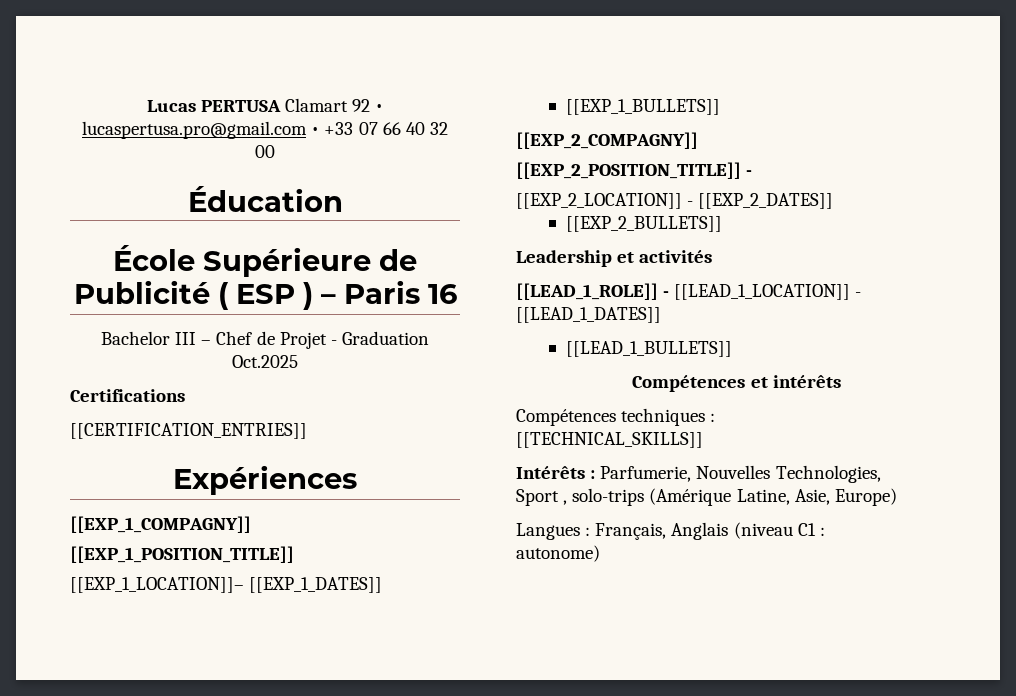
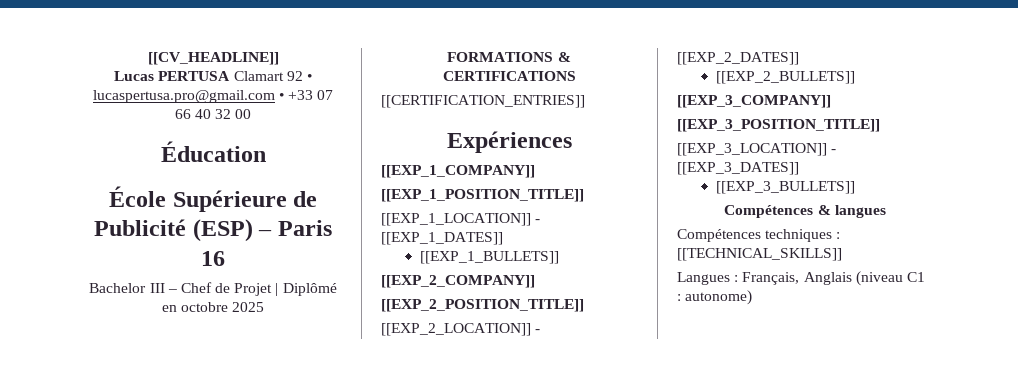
+ [[CV_HEADLINE]]
- École Supérieure de Publicité ( ESP ) – Paris 16
+ École Supérieure de Publicité (ESP) – Paris 16
- Bachelor III – Chef de Projet - Graduation Oct.2025
- Certifications
+ Bachelor III – Chef de Projet | Diplômé en octobre 2025
+ FORMATIONS & CERTIFICATIONS
- [[EXP_1_COMPAGNY]]
+ [[EXP_1_COMPANY]]
- [[EXP_1_LOCATION]]– [[EXP_1_DATES]]
+ [[EXP_1_LOCATION]] - [[EXP_1_DATES]]
- [[EXP_2_COMPAGNY]]
+ [[EXP_2_COMPANY]]
- [[EXP_2_POSITION_TITLE]] -
+ [[EXP_2_POSITION_TITLE]]
- Leadership et activités
- [[LEAD_1_ROLE]] - [[LEAD_1_LOCATION]] - [[LEAD_1_DATES]]
- [[LEAD_1_BULLETS]]
- Compétences et intérêts
+ [[EXP_3_COMPANY]]
+ [[EXP_3_POSITION_TITLE]]
+ [[EXP_3_LOCATION]] - [[EXP_3_DATES]]
+ [[EXP_3_BULLETS]]
+ Compétences & langues
- Intérêts : Parfumerie, Nouvelles Technologies, Sport , solo-trips (Amérique Latine, Asie, Europe)

